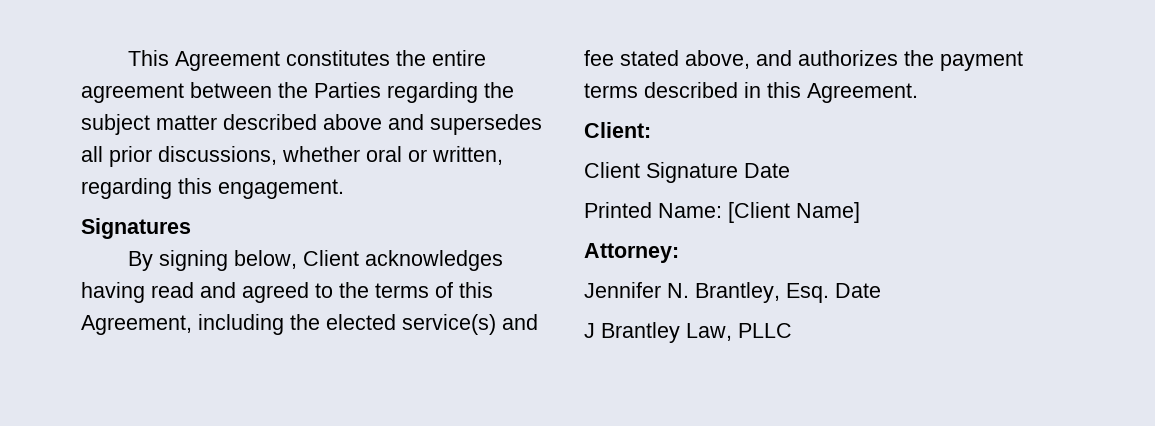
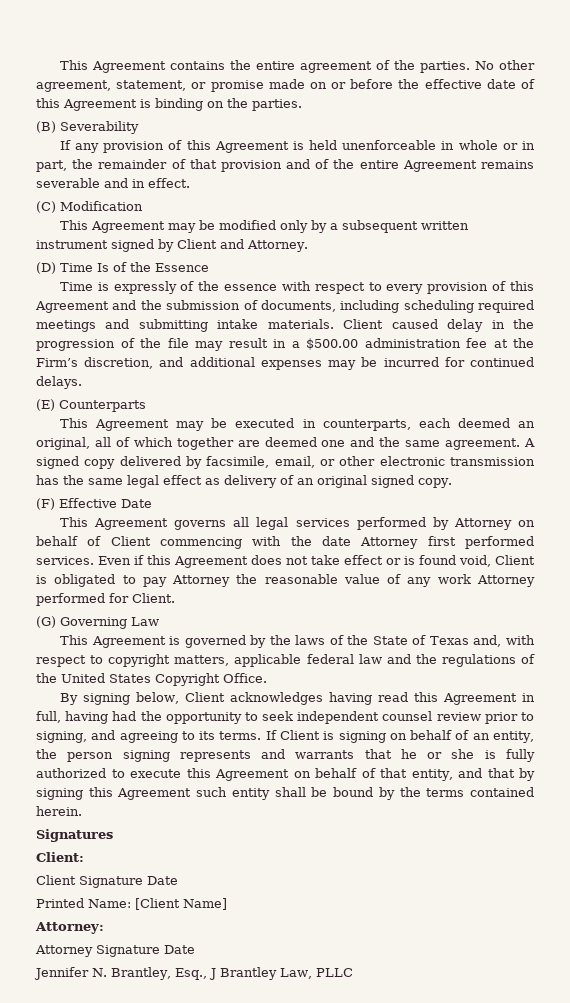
- This Agreement constitutes the entire agreement between the Parties regarding the subject matter described above and supersedes all prior discussions, whether oral or written, regarding this engagement.
- Signatures
+ This Agreement contains the entire agreement of the parties. No other agreement, statement, or promise made on or before the effective date of this Agreement is binding on the parties.
+ (B) Severability
+ If any provision of this Agreement is held unenforceable in whole or in part, the remainder of that provision and of the entire Agreement remains severable and in effect.
+ (C) Modification
+ This Agreement may be modified only by a subsequent written instrument signed by Client and Attorney.
+ (D) Time Is of the Essence
+ Time is expressly of the essence with respect to every provision of this Agreement and the submission of documents, including scheduling required meetings and submitting intake materials. Client caused delay in the progression of the file may result in a $500.00 administration fee at the Firm’s discretion, and additional expenses may be incurred for continued delays.
+ (E) Counterparts
+ This Agreement may be executed in counterparts, each deemed an original, all of which together are deemed one and the same agreement. A signed copy delivered by facsimile, email, or other electronic transmission has the same legal effect as delivery of an original signed copy.
+ (F) Effective Date
+ This Agreement governs all legal services performed by Attorney on behalf of Client commencing with the date Attorney first performed services. Even if this Agreement does not take effect or is found void, Client is obligated to pay Attorney the reasonable value of any work Attorney performed for Client.
+ (G) Governing Law
+ This Agreement is governed by the laws of the State of Texas and, with respect to copyright matters, applicable federal law and the regulations of the United States Copyright Office.
- By signing below, Client acknowledges having read and agreed to the terms of this Agreement, including the elected service(s) and fee stated above, and authorizes the payment terms described in this Agreement.
+ By signing below, Client acknowledges having read this Agreement in full, having had the opportunity to seek independent counsel review prior to signing, and agreeing to its terms. If Client is signing on behalf of an entity, the person signing represents and warrants that he or she is fully authorized to execute this Agreement on behalf of that entity, and that by signing this Agreement such entity shall be bound by the terms contained herein.
+ Signatures
+ Attorney Signature Date
- Jennifer N. Brantley, Esq. Date
- J Brantley Law, PLLC
+ Jennifer N. Brantley, Esq., J Brantley Law, PLLC

